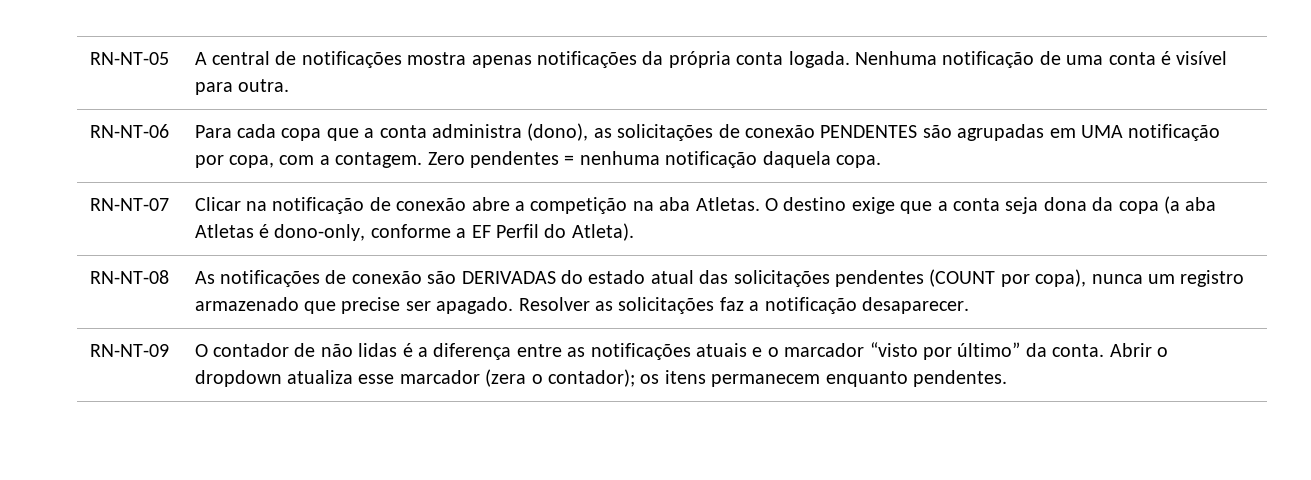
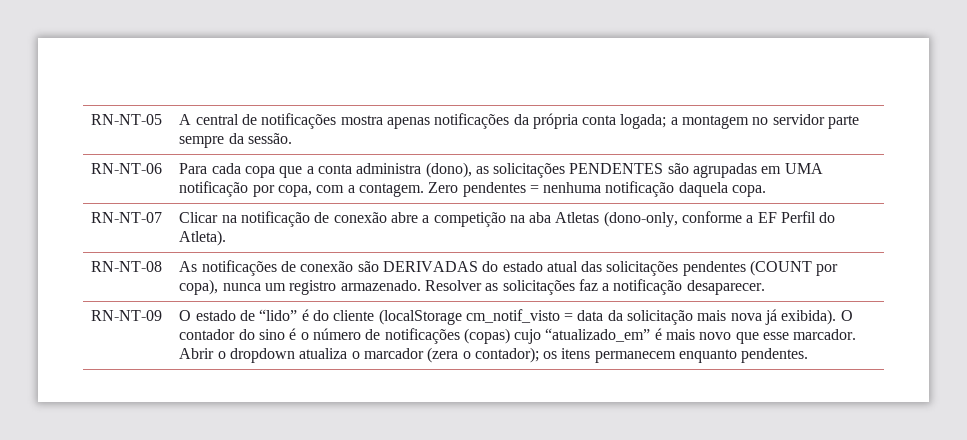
- RN-NT-05 | A central de notificações mostra apenas notificações da própria conta logada. Nenhuma notificação de uma conta é visível para outra.
+ RN-NT-05 | A central de notificações mostra apenas notificações da própria conta logada; a montagem no servidor parte sempre da sessão.
- RN-NT-06 | Para cada copa que a conta administra (dono), as solicitações de conexão PENDENTES são agrupadas em UMA notificação por copa, com a contagem. Zero pendentes = nenhuma notificação daquela copa.
+ RN-NT-06 | Para cada copa que a conta administra (dono), as solicitações PENDENTES são agrupadas em UMA notificação por copa, com a contagem. Zero pendentes = nenhuma notificação daquela copa.
- RN-NT-07 | Clicar na notificação de conexão abre a competição na aba Atletas. O destino exige que a conta seja dona da copa (a aba Atletas é dono-only, conforme a EF Perfil do Atleta).
+ RN-NT-07 | Clicar na notificação de conexão abre a competição na aba Atletas (dono-only, conforme a EF Perfil do Atleta).
- RN-NT-08 | As notificações de conexão são DERIVADAS do estado atual das solicitações pendentes (COUNT por copa), nunca um registro armazenado que precise ser apagado. Resolver as solicitações faz a notificação desaparecer.
+ RN-NT-08 | As notificações de conexão são DERIVADAS do estado atual das solicitações pendentes (COUNT por copa), nunca um registro armazenado. Resolver as solicitações faz a notificação desaparecer.
- O contador de não lidas é a diferença entre as notificações atuais e o marcador “visto por último” da conta.
+ O estado de “lido” é do cliente (localStorage cm_notif_visto = data da solicitação mais nova já exibida). O contador do sino é o número de notificações (copas) cujo “atualizado_em” é mais novo que esse marcador.
- Abrir o dropdown atualiza esse marcador (zera o contador); os itens permanecem enquanto pendentes.
+ Abrir o dropdown atualiza o marcador (zera o contador); os itens permanecem enquanto pendentes.

